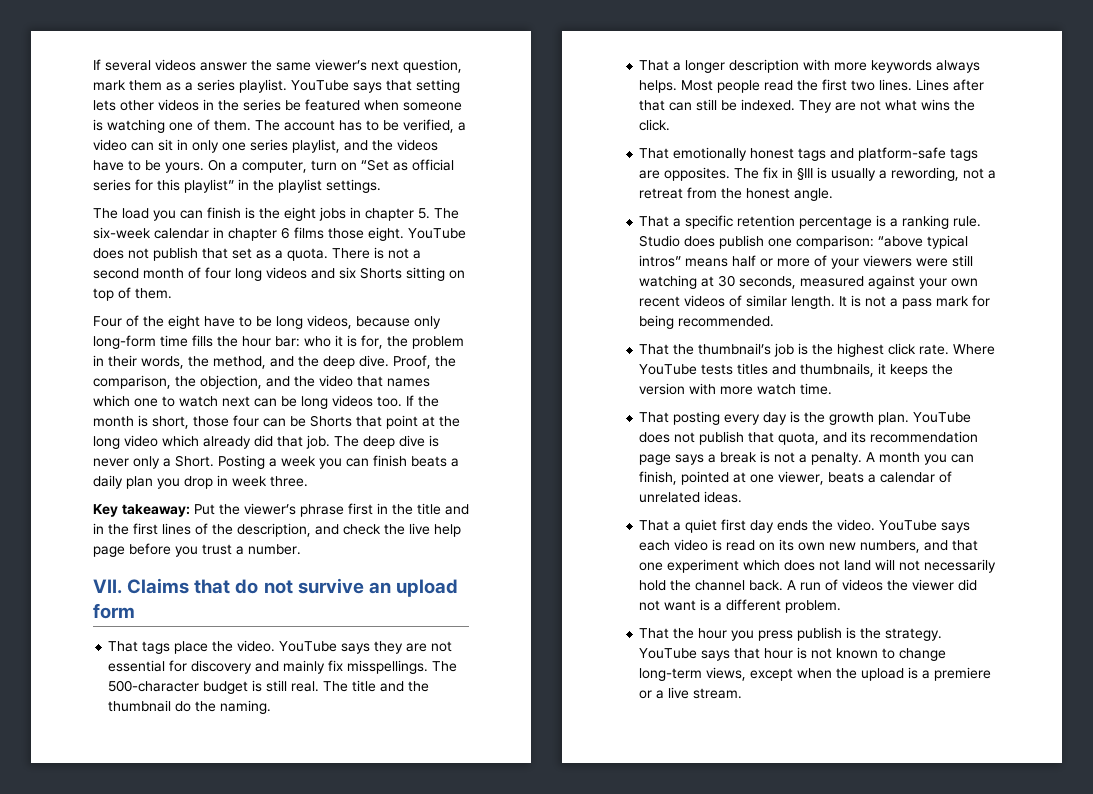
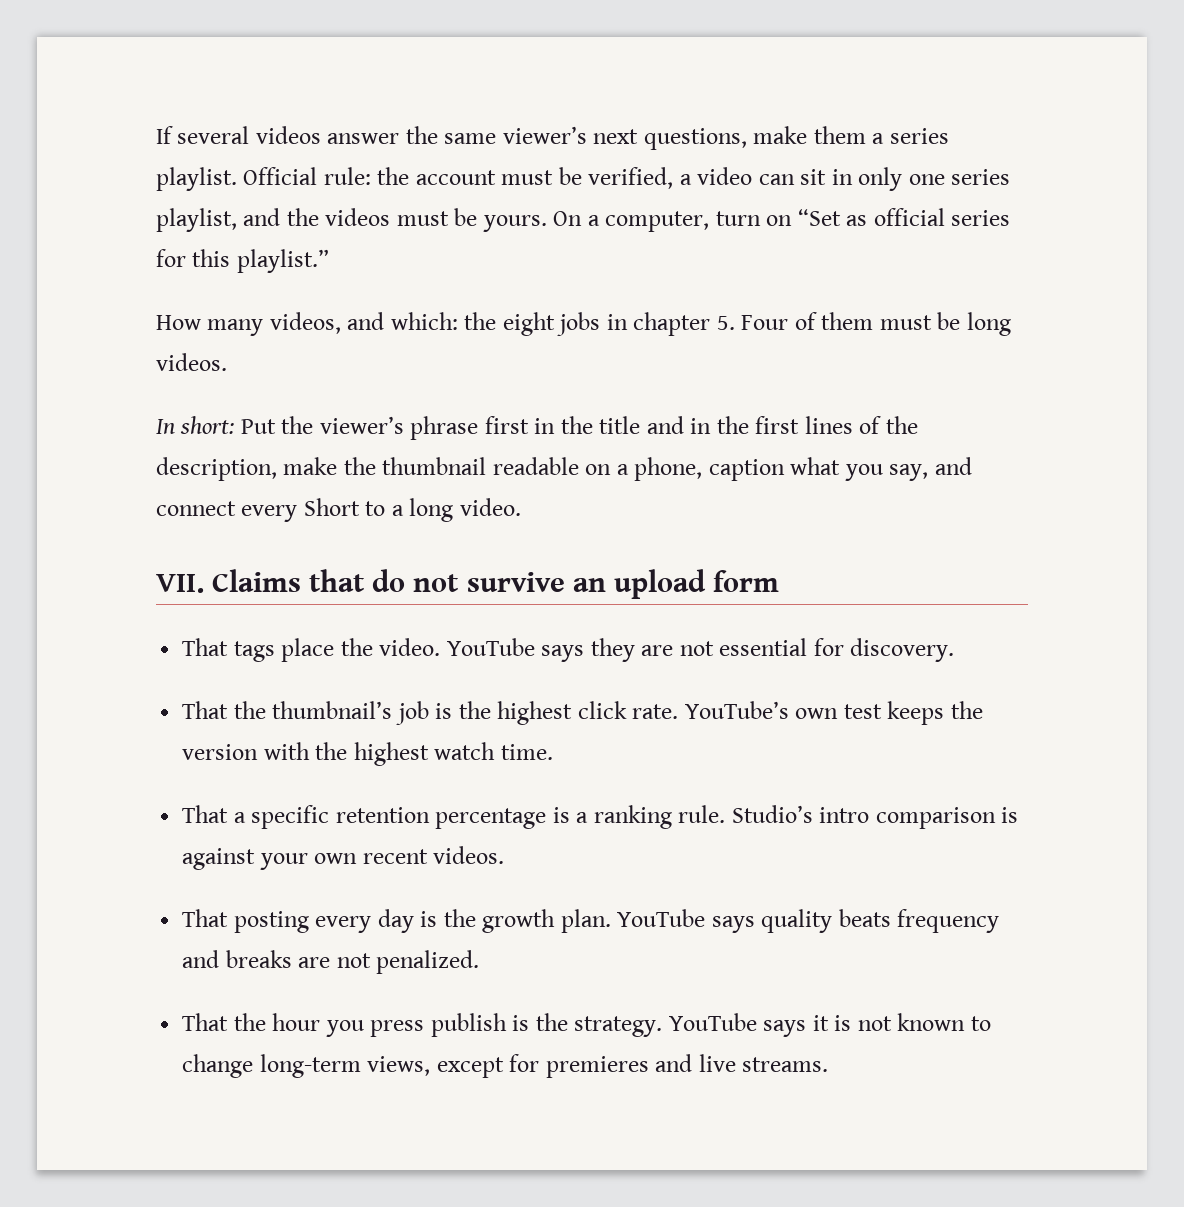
- If several videos answer the same viewer’s next question, mark them as a series playlist. YouTube says that setting lets other videos in the series be featured when someone is watching one of them. The account has to be verified, a video can sit in only one series playlist, and the videos have to be yours.
+ If several videos answer the same viewer’s next questions, make them a series playlist. Official rule: the account must be verified, a video can sit in only one series playlist, and the videos must be yours.
- On a computer, turn on “Set as official series for this playlist” in the playlist settings.
- The load you can finish is the eight jobs in chapter 5. The six-week calendar in chapter 6 films those eight. YouTube does not publish that set as a quota. There is not a second month of four long videos and six Shorts sitting on top of them.
- Four of the eight have to be long videos, because only long-form time fills the hour bar: who it is for, the problem in their words, the method, and the deep dive. Proof, the comparison, the objection, and the video that names which one to watch next can be long videos too. If the month is short, those four can be Shorts that point at the long video which already did that job. The deep dive is never only a Short. Posting a week you can finish beats a daily plan you drop in week three.
- Key takeaway: Put the viewer’s phrase first in the title and in the first lines of the description, and check the live help page before you trust a number.
+ On a computer, turn on “Set as official series for this playlist.”
+ How many videos, and which: the eight jobs in chapter 5. Four of them must be long videos.
+ In short: Put the viewer’s phrase first in the title and in the first lines of the description, make the thumbnail readable on a phone, caption what you say, and connect every Short to a long video.
- YouTube says they are not essential for discovery and mainly fix misspellings. The 500-character budget is still real. The title and the thumbnail do the naming.
- That a longer description with more keywords always helps. Most people read the first two lines. Lines after that can still be indexed. They are not what wins the click.
- That emotionally honest tags and platform-safe tags are opposites. The fix in §III is usually a rewording, not a retreat from the honest angle.
+ YouTube says they are not essential for discovery.
+ That the thumbnail’s job is the highest click rate. YouTube’s own test keeps the version with the highest watch time.
- Studio does publish one comparison: “above typical intros” means half or more of your viewers were still watching at 30 seconds, measured against your own recent videos of similar length. It is not a pass mark for being recommended.
- That the thumbnail’s job is the highest click rate. Where YouTube tests titles and thumbnails, it keeps the version with more watch time.
+ Studio’s intro comparison is against your own recent videos.
- YouTube does not publish that quota, and its recommendation page says a break is not a penalty. A month you can finish, pointed at one viewer, beats a calendar of unrelated ideas.
- That a quiet first day ends the video. YouTube says each video is read on its own new numbers, and that one experiment which does not land will not necessarily hold the channel back. A run of videos the viewer did not want is a different problem.
+ YouTube says quality beats frequency and breaks are not penalized.
- YouTube says that hour is not known to change long-term views, except when the upload is a premiere or a live stream.
+ YouTube says it is not known to change long-term views, except for premieres and live streams.

